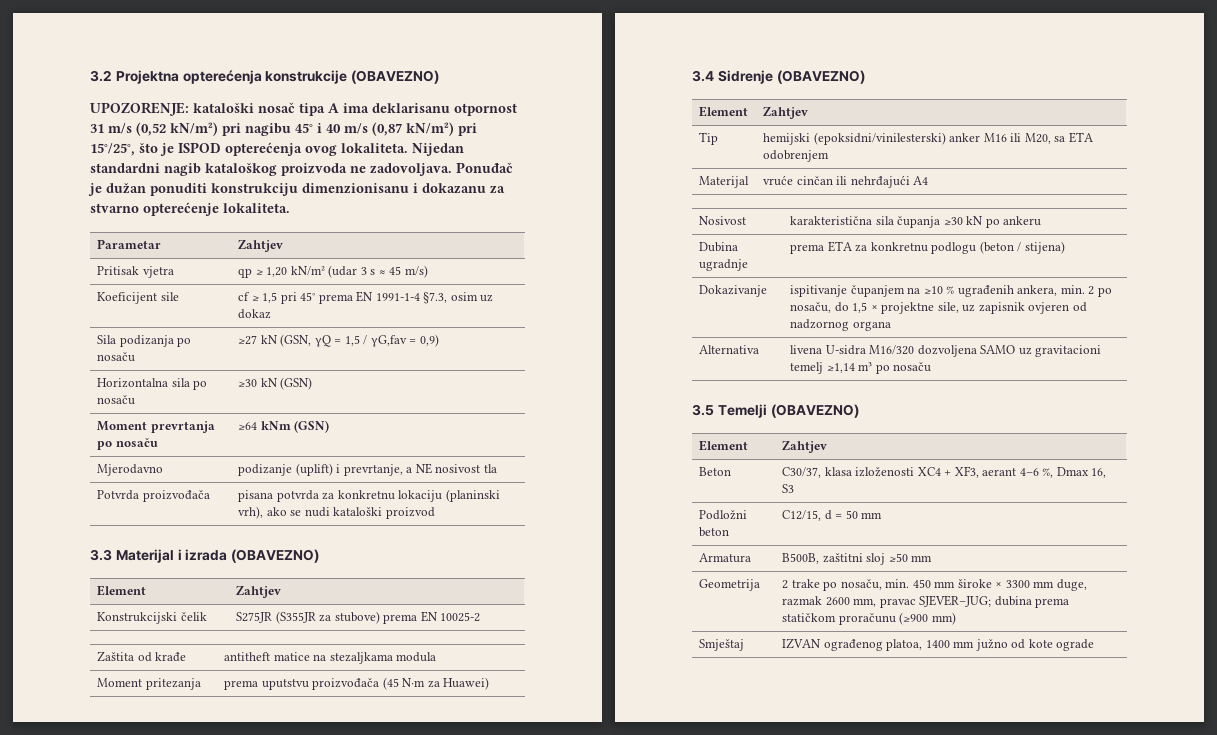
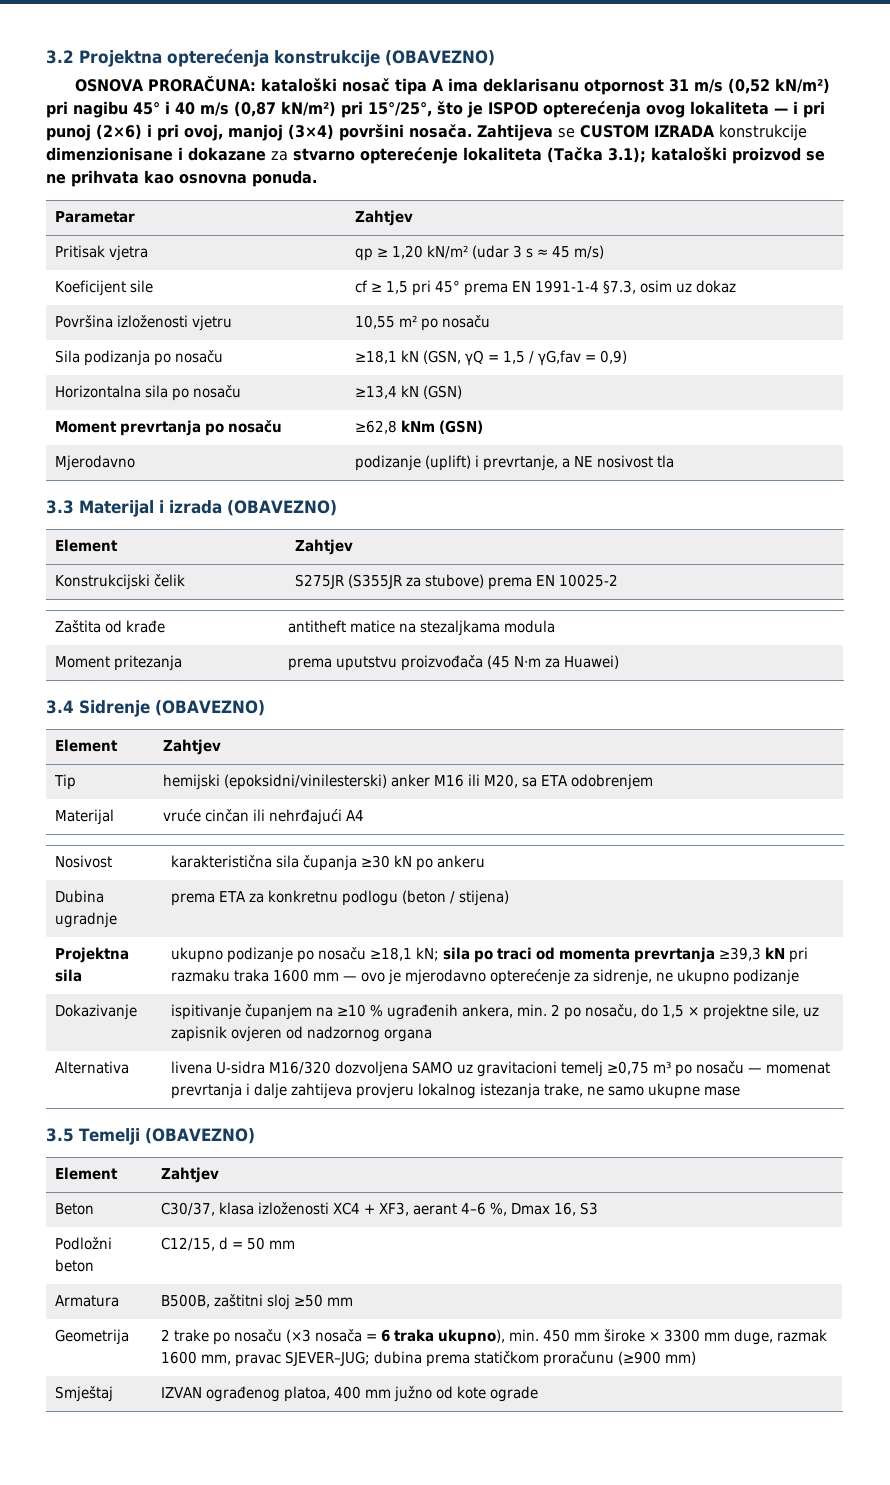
- UPOZORENJE: kataloški nosač tipa A ima deklarisanu otpornost 31 m/s (0,52 kN/m²) pri nagibu 45° i 40 m/s (0,87 kN/m²) pri 15°/25°, što je ISPOD opterećenja ovog lokaliteta. Nijedan standardni nagib kataloškog proizvoda ne zadovoljava. Ponuđač je dužan ponuditi konstrukciju dimenzionisanu i dokazanu za stvarno opterećenje lokaliteta.
+ OSNOVA PRORAČUNA: kataloški nosač tipa A ima deklarisanu otpornost 31 m/s (0,52 kN/m²) pri nagibu 45° i 40 m/s (0,87 kN/m²) pri 15°/25°, što je ISPOD opterećenja ovog lokaliteta — i pri punoj (2×6) i pri ovoj, manjoj (3×4) površini nosača. Zahtijeva se CUSTOM IZRADA konstrukcije dimenzionisane i dokazane za stvarno opterećenje lokaliteta (Tačka 3.1); kataloški proizvod se ne prihvata kao osnovna ponuda.
+ Površina izloženosti vjetru | 10,55 m² po nosaču
- Sila podizanja po nosaču | ≥27 kN (GSN, γQ = 1,5 / γG,fav = 0,9)
+ Sila podizanja po nosaču | ≥18,1 kN (GSN, γQ = 1,5 / γG,fav = 0,9)
- Horizontalna sila po nosaču | ≥30 kN (GSN)
+ Horizontalna sila po nosaču | ≥13,4 kN (GSN)
- Moment prevrtanja po nosaču | ≥64 kNm (GSN)
+ Moment prevrtanja po nosaču | ≥62,8 kNm (GSN)
- Potvrda proizvođača | pisana potvrda za konkretnu lokaciju (planinski vrh), ako se nudi kataloški proizvod
+ Projektna sila | ukupno podizanje po nosaču ≥18,1 kN; sila po traci od momenta prevrtanja ≥39,3 kN pri razmaku traka 1600 mm — ovo je mjerodavno opterećenje za sidrenje, ne ukupno podizanje
- Alternativa | livena U-sidra M16/320 dozvoljena SAMO uz gravitacioni temelj ≥1,14 m³ po nosaču
+ Alternativa | livena U-sidra M16/320 dozvoljena SAMO uz gravitacioni temelj ≥0,75 m³ po nosaču — momenat prevrtanja i dalje zahtijeva provjeru lokalnog istezanja trake, ne samo ukupne mase
- Geometrija | 2 trake po nosaču, min. 450 mm široke × 3300 mm duge, razmak 2600 mm, pravac SJEVER–JUG; dubina prema statičkom proračunu (≥900 mm)
+ Geometrija | 2 trake po nosaču (×3 nosača = 6 traka ukupno), min. 450 mm široke × 3300 mm duge, razmak 1600 mm, pravac SJEVER–JUG; dubina prema statičkom proračunu (≥900 mm)
- Smještaj | IZVAN ograđenog platoa, 1400 mm južno od kote ograde
+ Smještaj | IZVAN ograđenog platoa, 400 mm južno od kote ograde

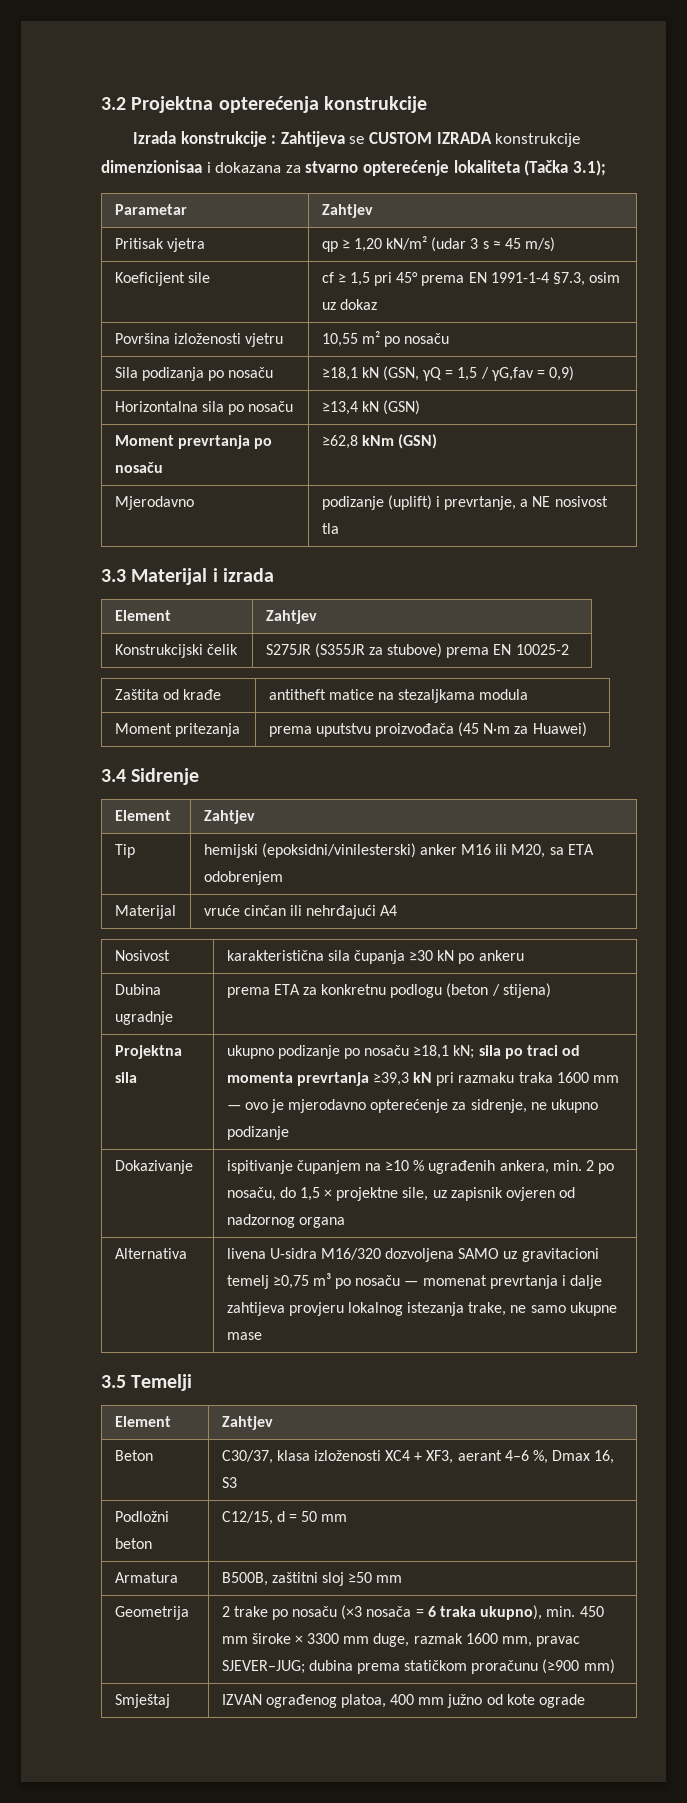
- 3.2 Projektna opterećenja konstrukcije (OBAVEZNO)
- OSNOVA PRORAČUNA: kataloški nosač tipa A ima deklarisanu otpornost 31 m/s (0,52 kN/m²) pri nagibu 45° i 40 m/s (0,87 kN/m²) pri 15°/25°, što je ISPOD opterećenja ovog lokaliteta — i pri punoj (2×6) i pri ovoj, manjoj (3×4) površini nosača. Zahtijeva se CUSTOM IZRADA konstrukcije dimenzionisane i dokazane za stvarno opterećenje lokaliteta (Tačka 3.1); kataloški proizvod se ne prihvata kao osnovna ponuda.
+ 3.2 Projektna opterećenja konstrukcije
+ Izrada konstrukcije : Zahtijeva se CUSTOM IZRADA konstrukcije dimenzionisaa i dokazana za stvarno opterećenje lokaliteta (Tačka 3.1);
- 3.3 Materijal i izrada (OBAVEZNO)
+ 3.3 Materijal i izrada
- 3.4 Sidrenje (OBAVEZNO)
+ 3.4 Sidrenje
- 3.5 Temelji (OBAVEZNO)
+ 3.5 Temelji

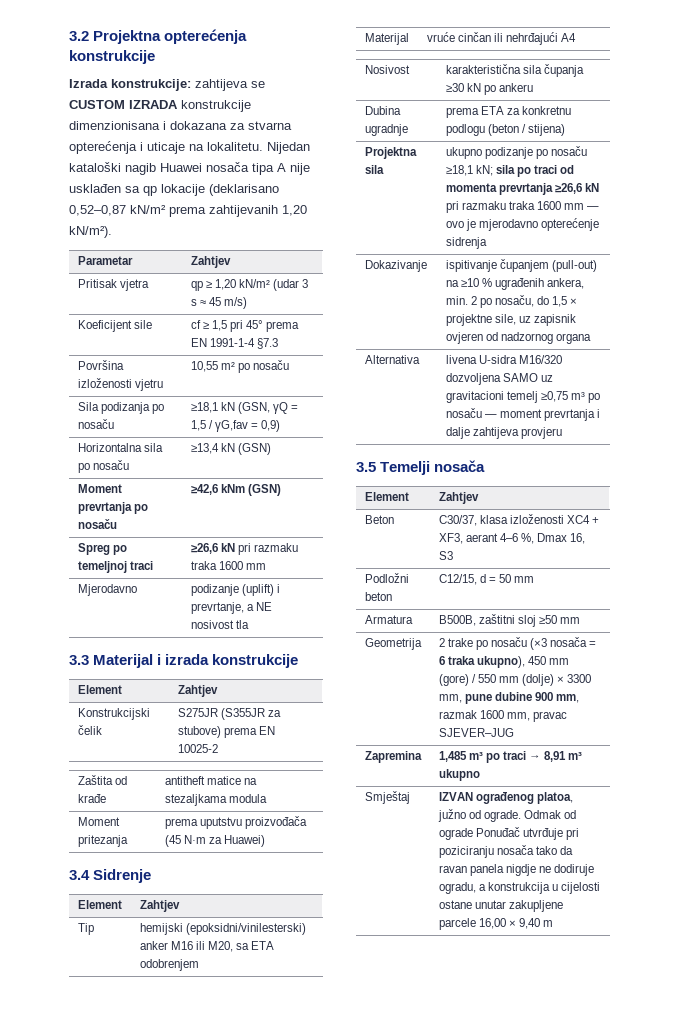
- Izrada konstrukcije : Zahtijeva se CUSTOM IZRADA konstrukcije dimenzionisaa i dokazana za stvarno opterećenje lokaliteta (Tačka 3.1);
+ Izrada konstrukcije: zahtijeva se CUSTOM IZRADA konstrukcije dimenzionisana i dokazana za stvarna opterećenja i uticaje na lokalitetu. Nijedan kataloški nagib Huawei nosača tipa A nije usklađen sa qp lokacije (deklarisano 0,52–0,87 kN/m² prema zahtijevanih 1,20 kN/m²).
- Koeficijent sile | cf ≥ 1,5 pri 45° prema EN 1991-1-4 §7.3, osim uz dokaz
+ Koeficijent sile | cf ≥ 1,5 pri 45° prema EN 1991-1-4 §7.3
- Moment prevrtanja po nosaču | ≥62,8 kNm (GSN)
+ Moment prevrtanja po nosaču | ≥42,6 kNm (GSN)
+ Spreg po temeljnoj traci | ≥26,6 kN pri razmaku traka 1600 mm
- 3.3 Materijal i izrada
+ 3.3 Materijal i izrada konstrukcije
- Projektna sila | ukupno podizanje po nosaču ≥18,1 kN; sila po traci od momenta prevrtanja ≥39,3 kN pri razmaku traka 1600 mm — ovo je mjerodavno opterećenje za sidrenje, ne ukupno podizanje
+ Projektna sila | ukupno podizanje po nosaču ≥18,1 kN; sila po traci od momenta prevrtanja ≥26,6 kN pri razmaku traka 1600 mm — ovo je mjerodavno opterećenje sidrenja
- Dokazivanje | ispitivanje čupanjem na ≥10 % ugrađenih ankera, min. 2 po nosaču, do 1,5 × projektne sile, uz zapisnik ovjeren od nadzornog organa
+ Dokazivanje | ispitivanje čupanjem (pull-out) na ≥10 % ugrađenih ankera, min. 2 po nosaču, do 1,5 × projektne sile, uz zapisnik ovjeren od nadzornog organa
- Alternativa | livena U-sidra M16/320 dozvoljena SAMO uz gravitacioni temelj ≥0,75 m³ po nosaču — momenat prevrtanja i dalje zahtijeva provjeru lokalnog istezanja trake, ne samo ukupne mase
+ Alternativa | livena U-sidra M16/320 dozvoljena SAMO uz gravitacioni temelj ≥0,75 m³ po nosaču — moment prevrtanja i dalje zahtijeva provjeru
- 3.5 Temelji
+ 3.5 Temelji nosača
- Geometrija | 2 trake po nosaču (×3 nosača = 6 traka ukupno), min. 450 mm široke × 3300 mm duge, razmak 1600 mm, pravac SJEVER–JUG; dubina prema statičkom proračunu (≥900 mm)
- Smještaj | IZVAN ograđenog platoa, 400 mm južno od kote ograde
+ Geometrija | 2 trake po nosaču (×3 nosača = 6 traka ukupno), 450 mm (gore) / 550 mm (dolje) × 3300 mm, pune dubine 900 mm, razmak 1600 mm, pravac SJEVER–JUG
+ Zapremina | 1,485 m³ po traci → 8,91 m³ ukupno
+ Smještaj | IZVAN ograđenog platoa, južno od ograde. Odmak od ograde Ponuđač utvrđuje pri poziciranju nosača tako da ravan panela nigdje ne dodiruje ogradu, a konstrukcija u cijelosti ostane unutar zakupljene parcele 16,00 × 9,40 m

